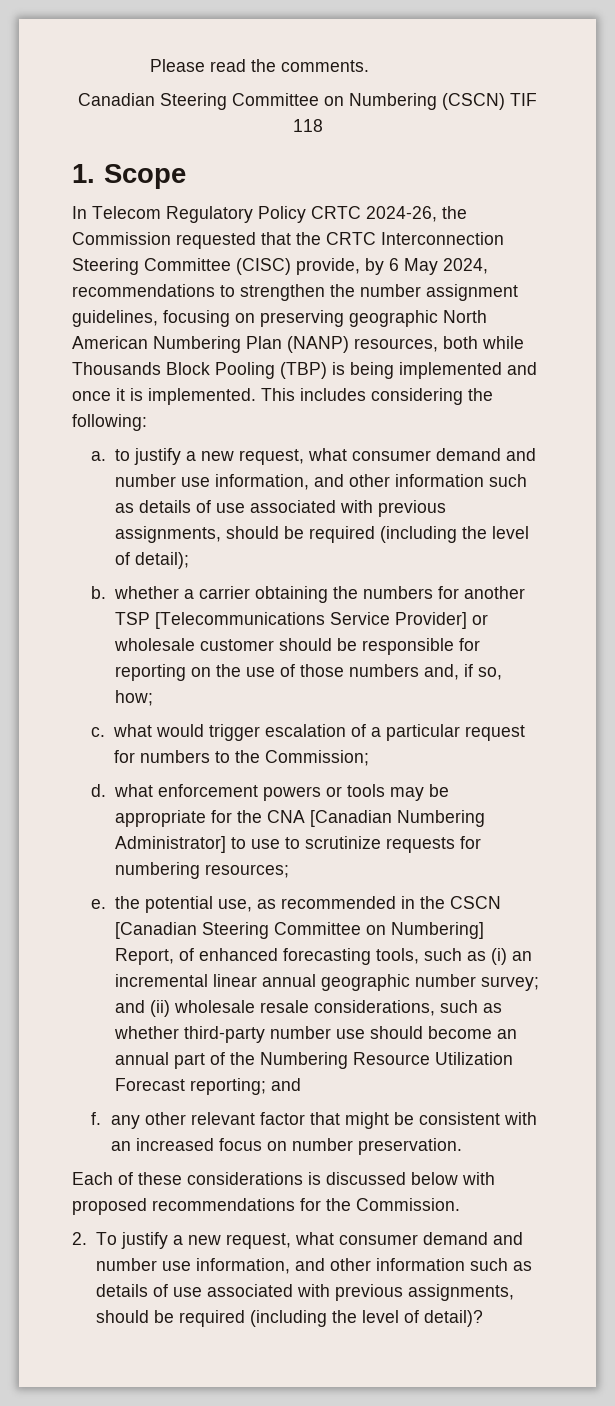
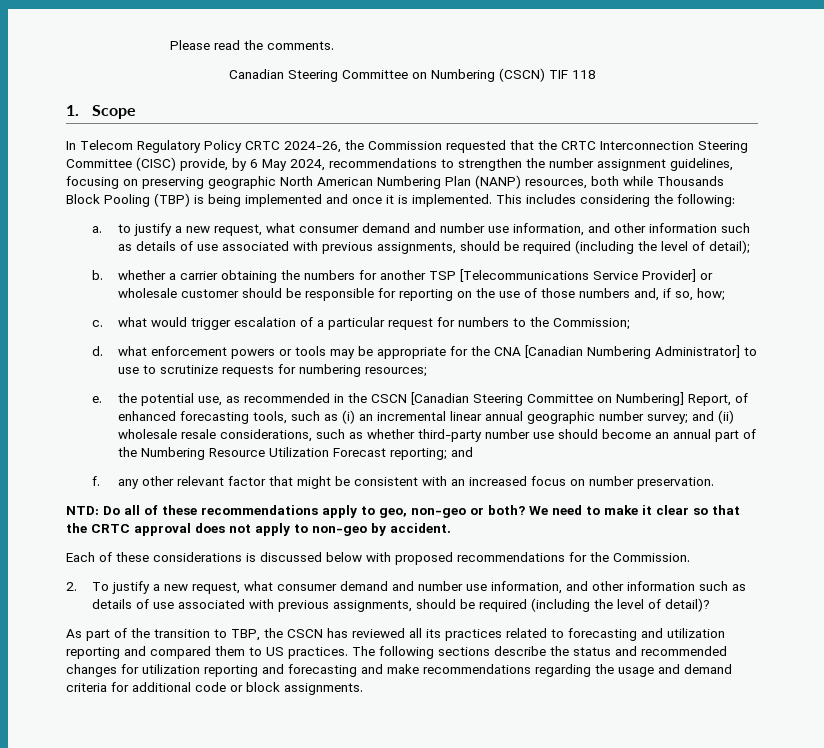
+ NTD: Do all of these recommendations apply to geo, non-geo or both? We need to make it clear so that the CRTC approval does not apply to non-geo by accident.
+ As part of the transition to TBP, the CSCN has reviewed all its practices related to forecasting and utilization reporting and compared them to US practices. The following sections describe the status and recommended changes for utilization reporting and forecasting and make recommendations regarding the usage and demand criteria for additional code or block assignments.

